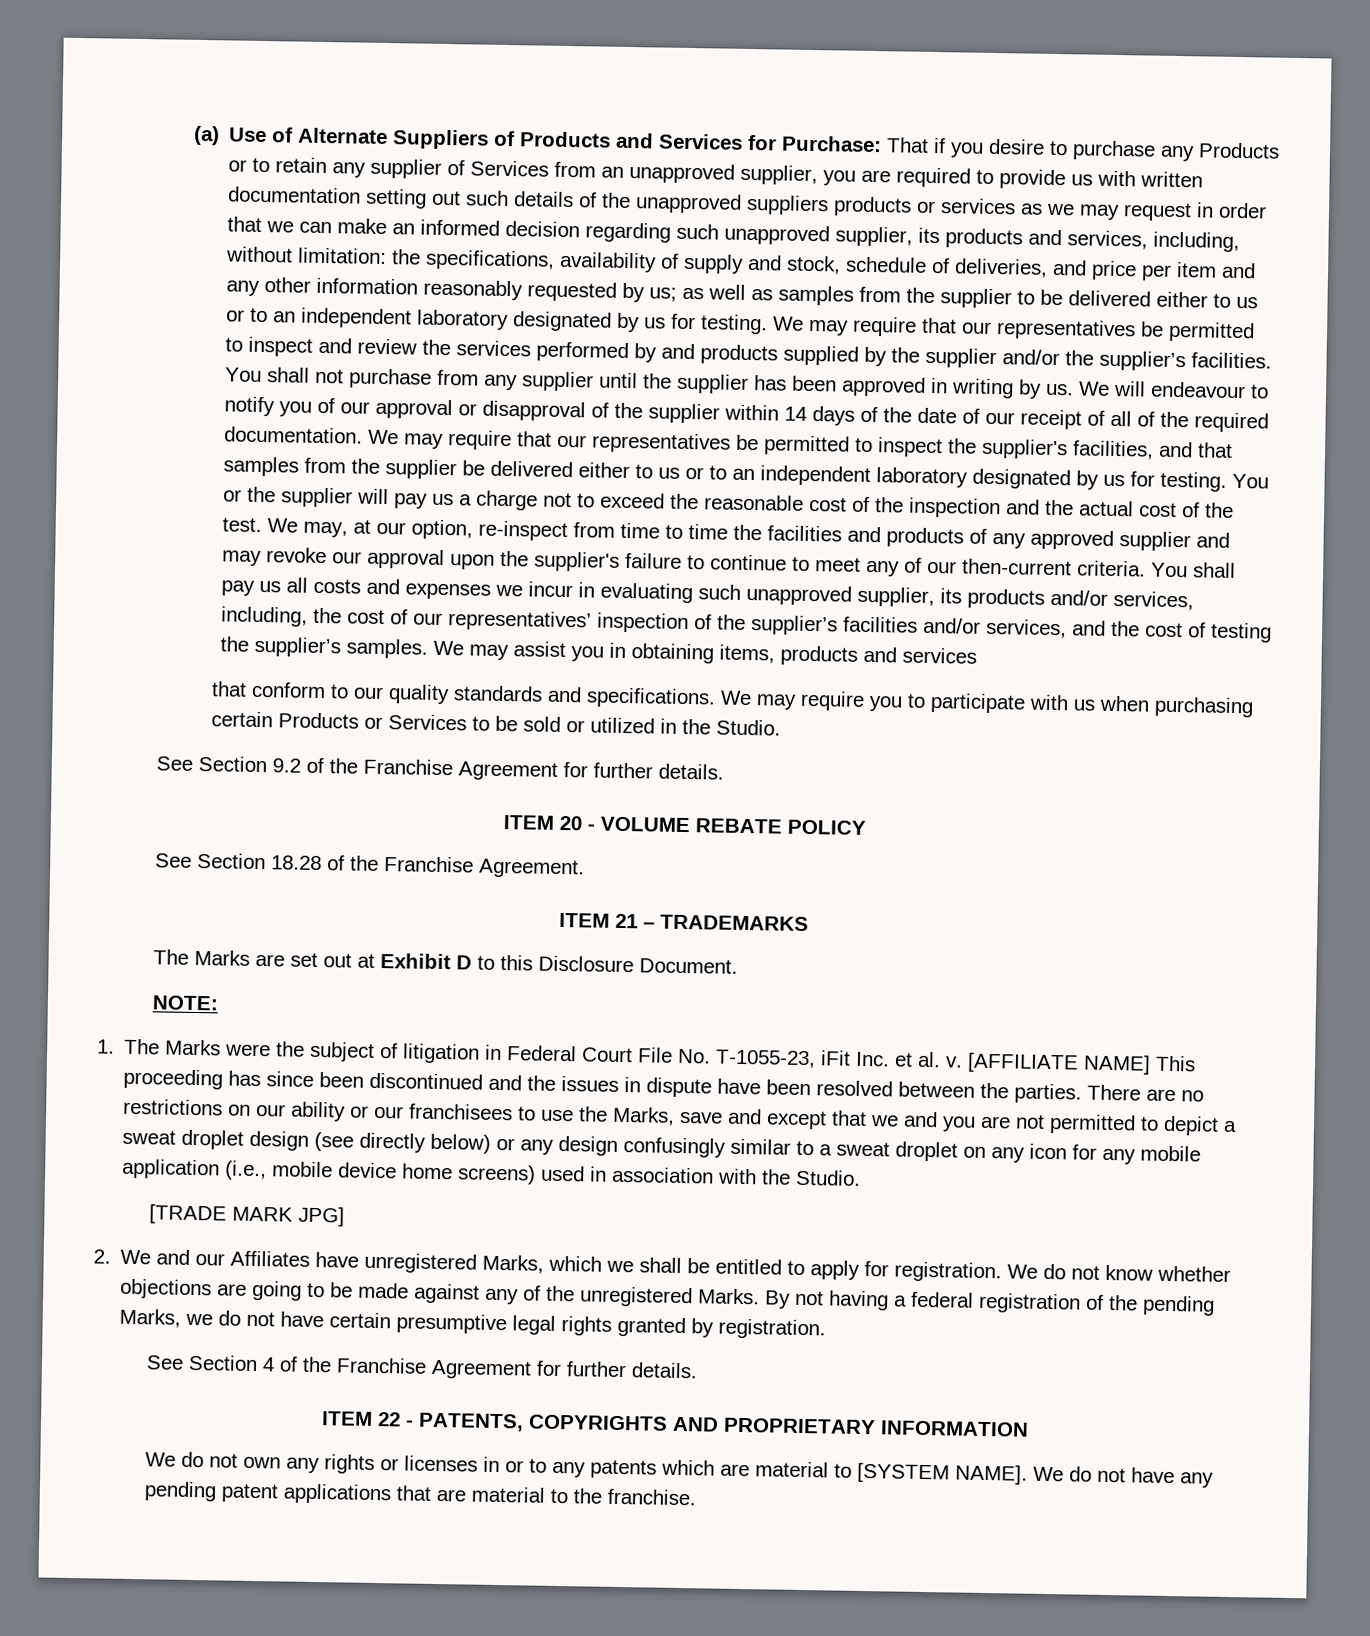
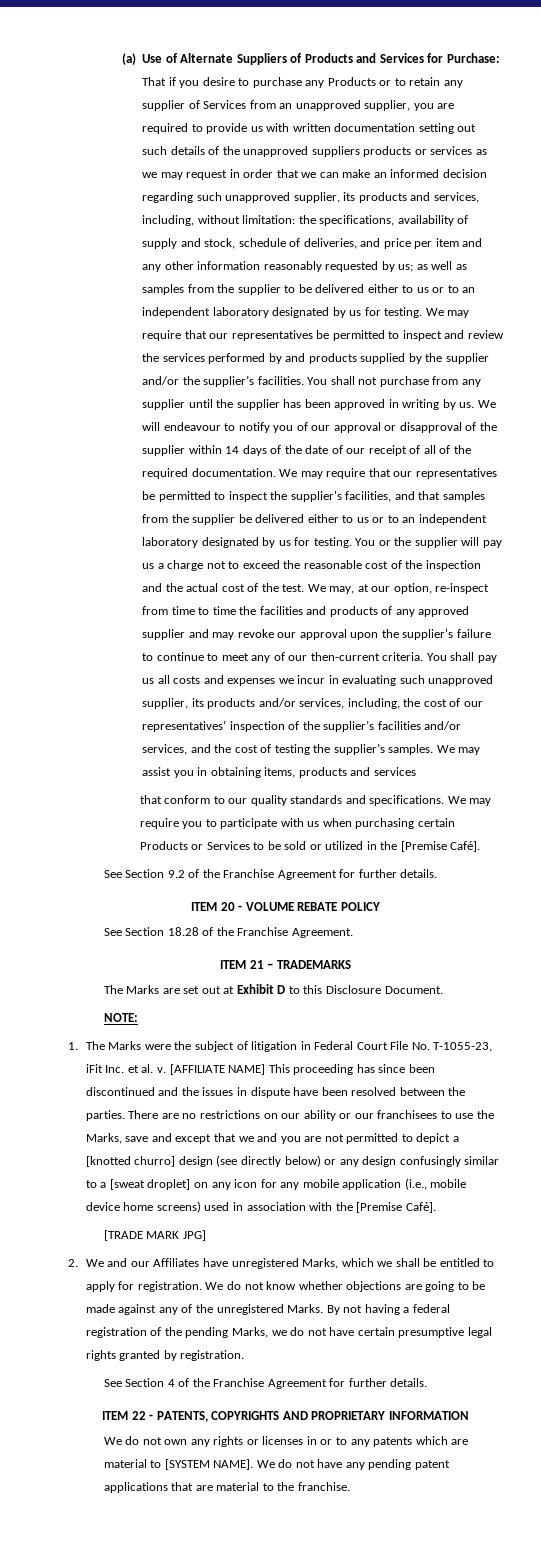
- We may require you to participate with us when purchasing certain Products or Services to be sold or utilized in the Studio.
+ We may require you to participate with us when purchasing certain Products or Services to be sold or utilized in the [Premise Café].
- There are no restrictions on our ability or our franchisees to use the Marks, save and except that we and you are not permitted to depict a sweat droplet design (see directly below) or any design confusingly similar to a sweat droplet on any icon for any mobile application (i.e., mobile device home screens) used in association with the Studio.
+ There are no restrictions on our ability or our franchisees to use the Marks, save and except that we and you are not permitted to depict a [knotted churro] design (see directly below) or any design confusingly similar to a [sweat droplet] on any icon for any mobile application (i.e., mobile device home screens) used in association with the [Premise Café].

